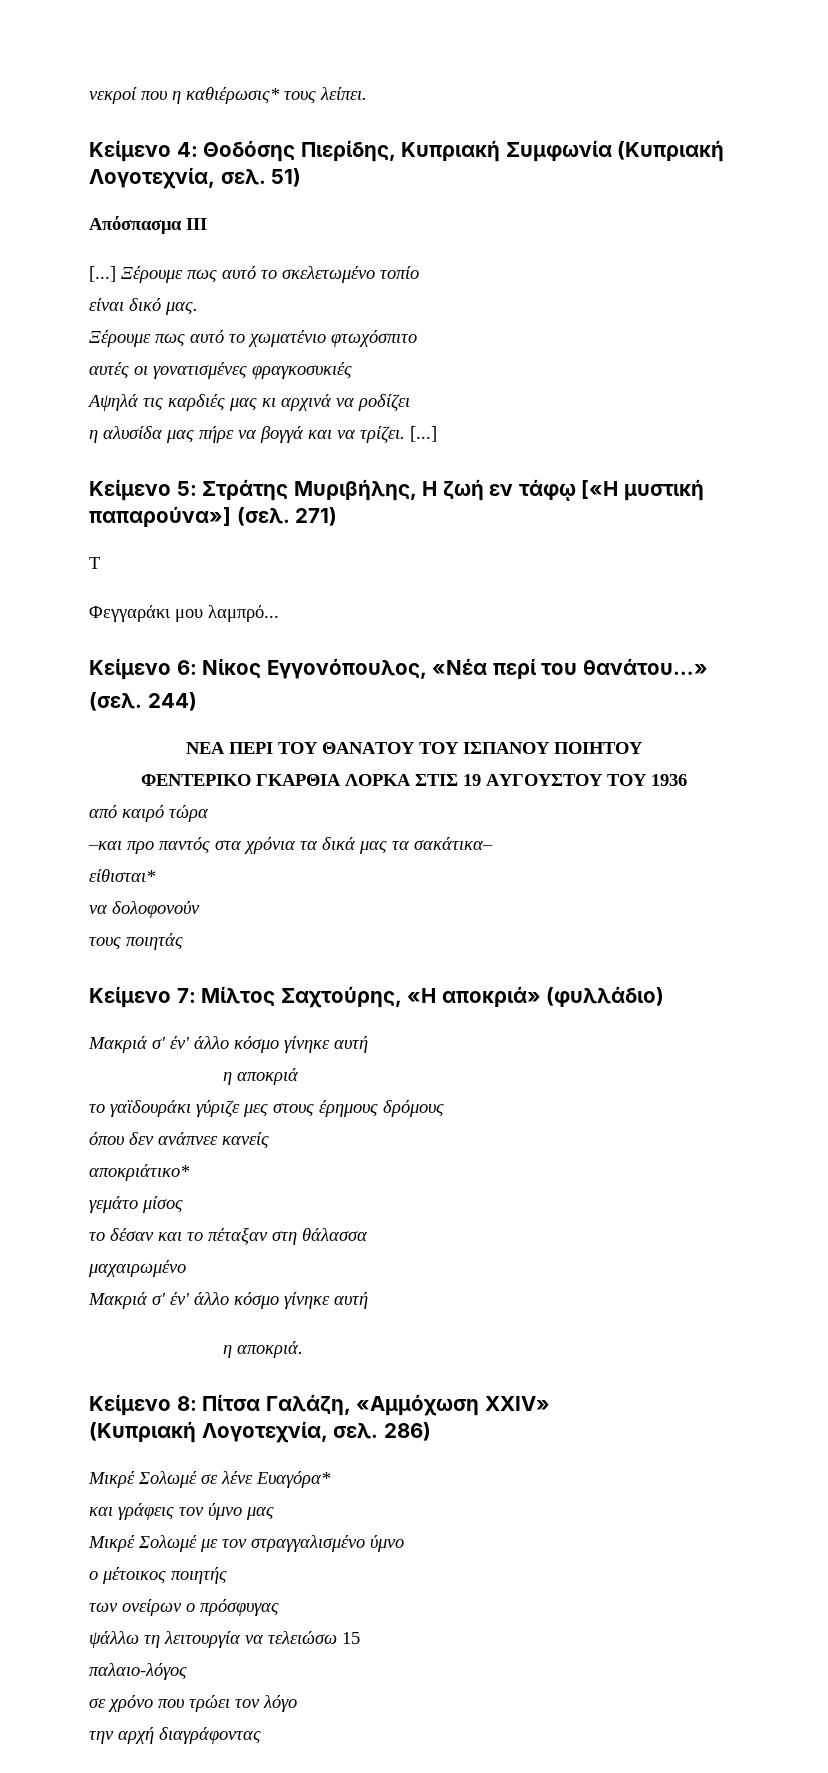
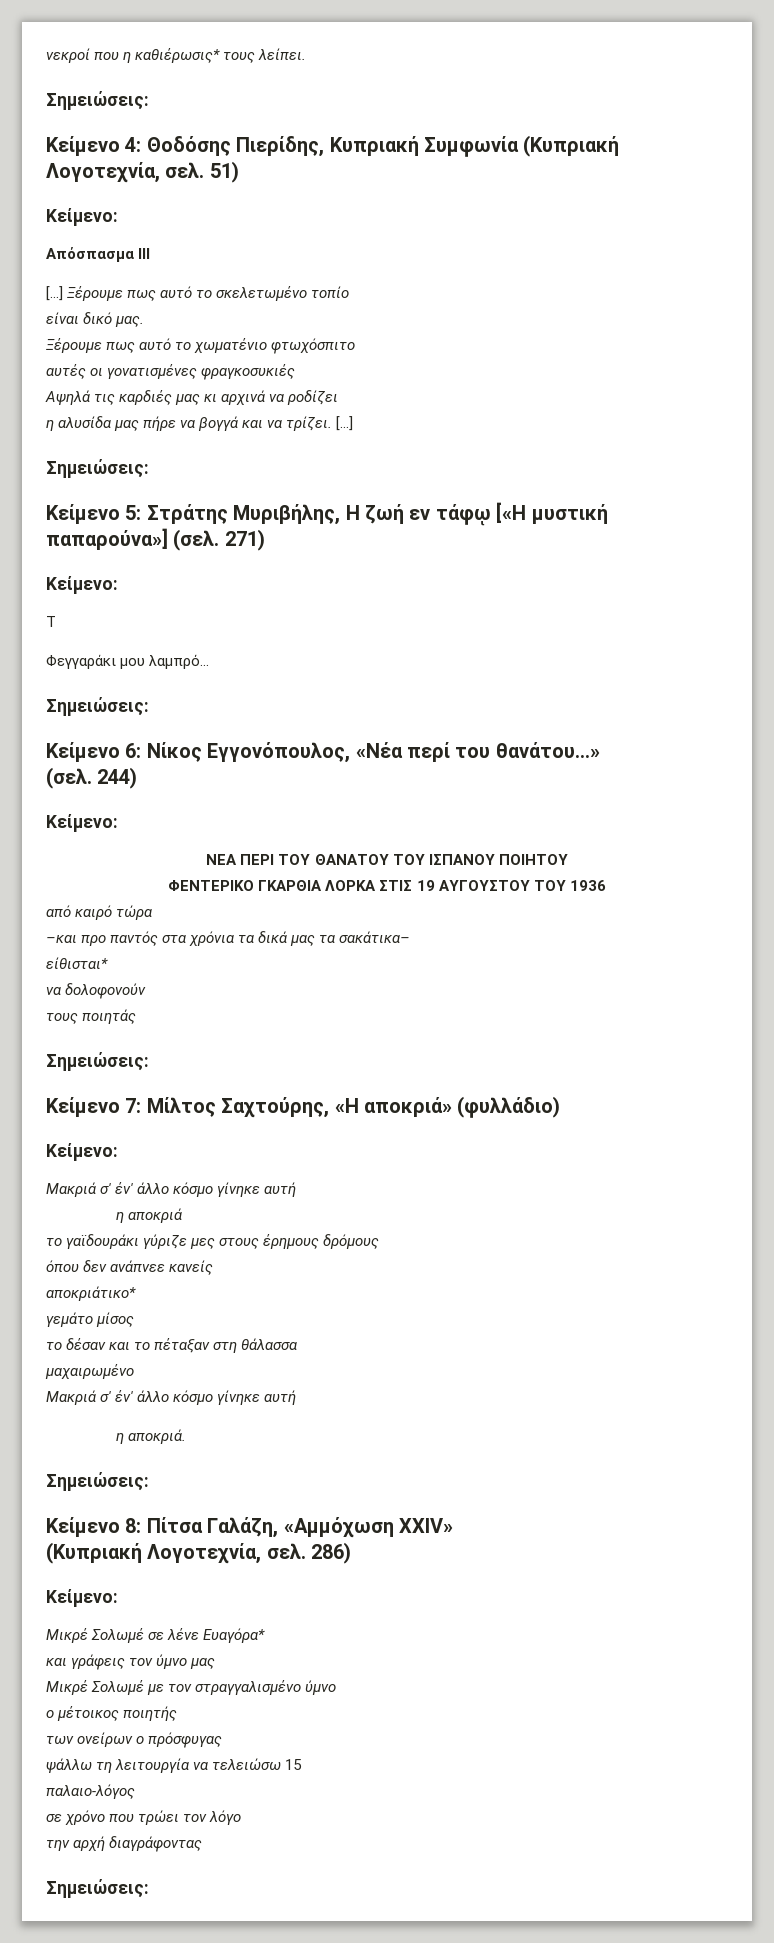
  νεκροί που η καθιέρωσις* τους λείπει.
+ Σημειώσεις:
  51)
+ Κείμενο:
  η αλυσίδα μας πήρε να βογγά και να τρίζει. [...]
+ Σημειώσεις:
  271)
+ Κείμενο:
  Φεγγαράκι μου λαμπρό...
+ Σημειώσεις:
  244)
+ Κείμενο:
  τους ποιητάς
+ Σημειώσεις:
  Κείμενο 7: Μίλτος Σαχτούρης, «Η αποκριά» (φυλλάδιο)
+ Κείμενο:
  η αποκριά.
+ Σημειώσεις:
  286)
+ Κείμενο:
  την αρχή διαγράφοντας
+ Σημειώσεις:

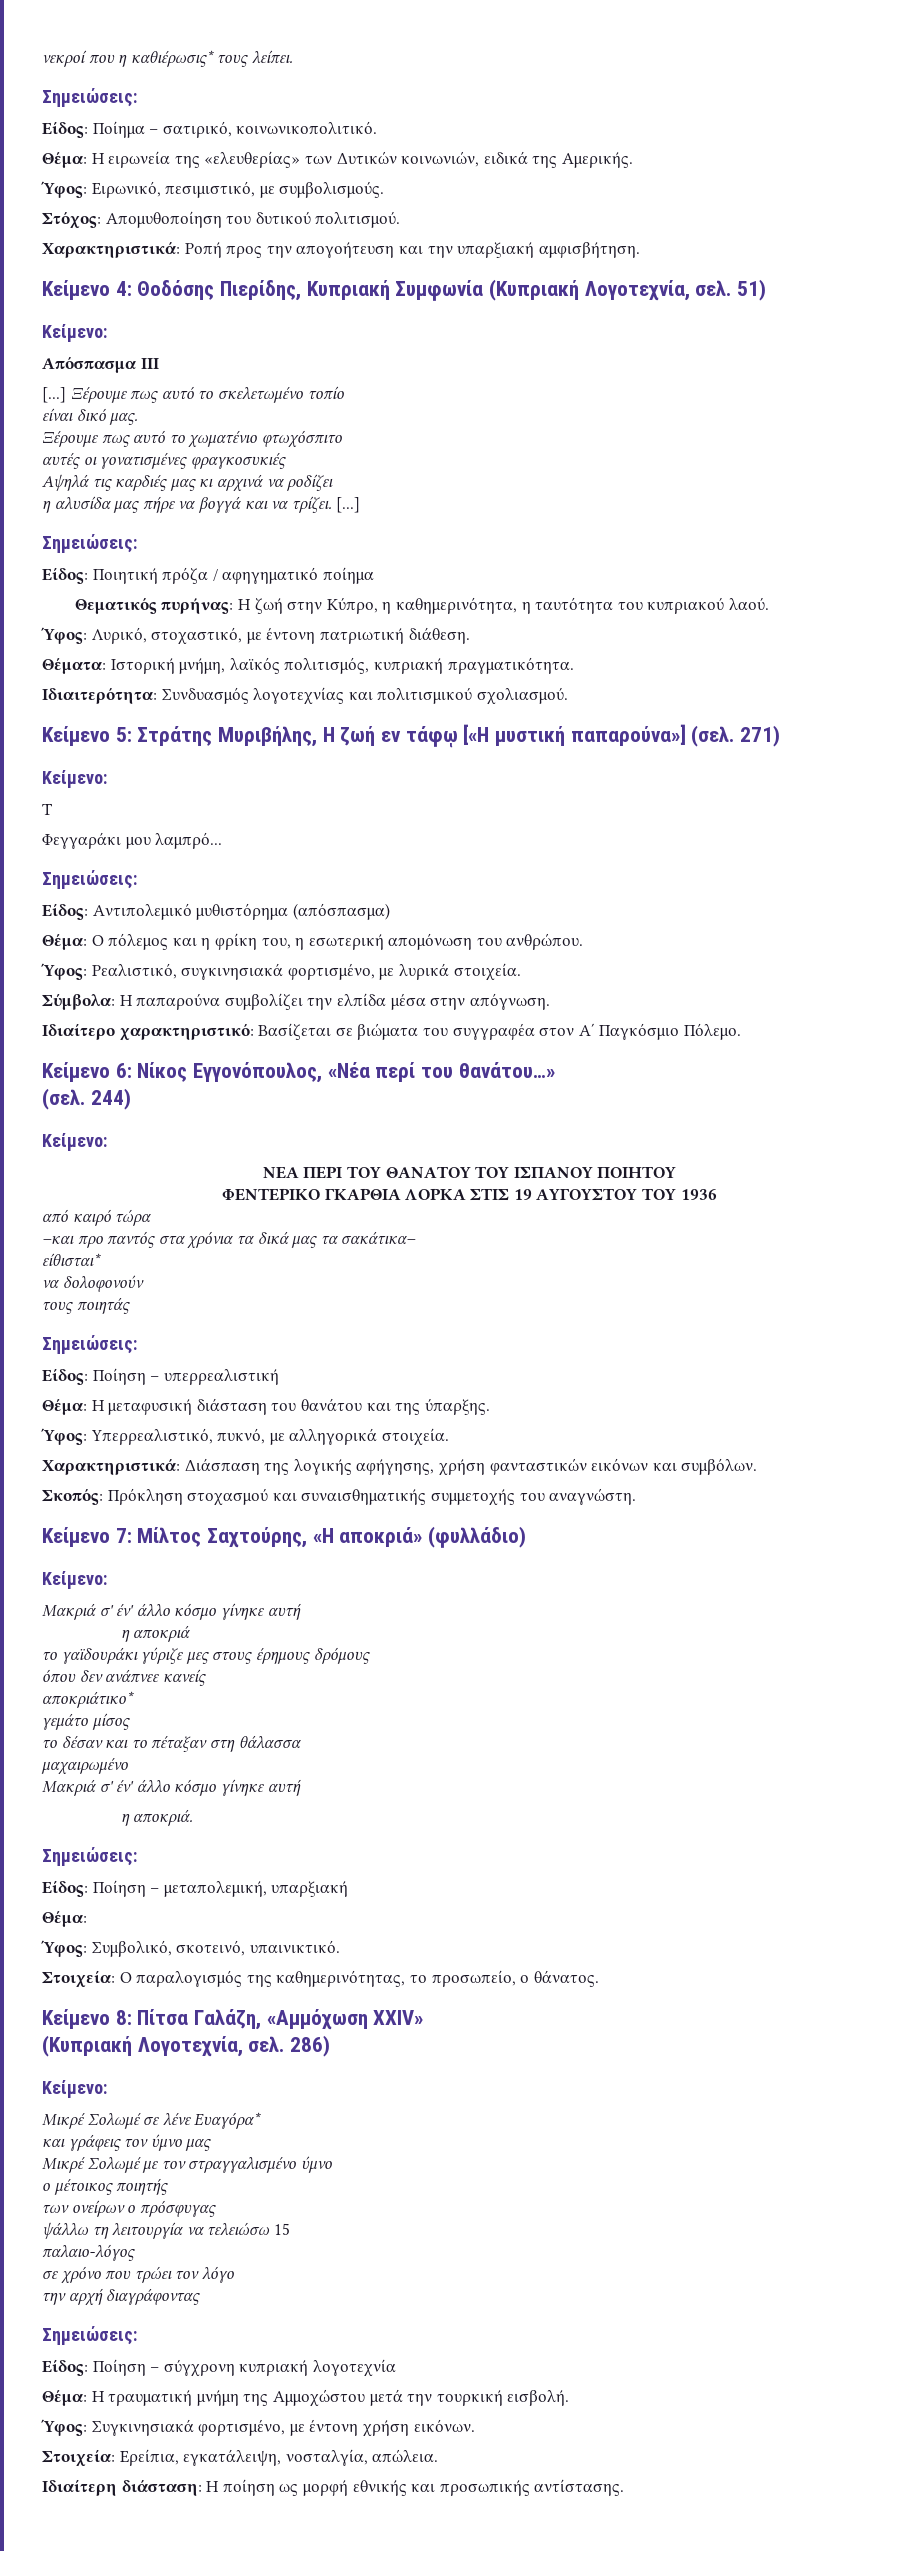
+ Είδος: Ποίημα – σατιρικό, κοινωνικοπολιτικό.
+ Θέμα: Η ειρωνεία της «ελευθερίας» των Δυτικών κοινωνιών, ειδικά της Αμερικής.
+ Ύφος: Ειρωνικό, πεσιμιστικό, με συμβολισμούς.
+ Στόχος: Απομυθοποίηση του δυτικού πολιτισμού.
+ Χαρακτηριστικά: Ροπή προς την απογοήτευση και την υπαρξιακή αμφισβήτηση.
+ Είδος: Ποιητική πρόζα / αφηγηματικό ποίημα
+ Θεματικός πυρήνας: Η ζωή στην Κύπρο, η καθημερινότητα, η ταυτότητα του κυπριακού λαού.
+ Ύφος: Λυρικό, στοχαστικό, με έντονη πατριωτική διάθεση.
+ Θέματα: Ιστορική μνήμη, λαϊκός πολιτισμός, κυπριακή πραγματικότητα.
+ Ιδιαιτερότητα: Συνδυασμός λογοτεχνίας και πολιτισμικού σχολιασμού.
+ Είδος: Αντιπολεμικό μυθιστόρημα (απόσπασμα)
+ Θέμα: Ο πόλεμος και η φρίκη του, η εσωτερική απομόνωση του ανθρώπου.
+ Ύφος: Ρεαλιστικό, συγκινησιακά φορτισμένο, με λυρικά στοιχεία.
+ Σύμβολα: Η παπαρούνα συμβολίζει την ελπίδα μέσα στην απόγνωση.
+ Ιδιαίτερο χαρακτηριστικό: Βασίζεται σε βιώματα του συγγραφέα στον Α΄ Παγκόσμιο Πόλεμο.
+ Είδος: Ποίηση – υπερρεαλιστική
+ Θέμα: Η μεταφυσική διάσταση του θανάτου και της ύπαρξης.
+ Ύφος: Υπερρεαλιστικό, πυκνό, με αλληγορικά στοιχεία.
+ Χαρακτηριστικά: Διάσπαση της λογικής αφήγησης, χρήση φανταστικών εικόνων και συμβόλων.
+ Σκοπός: Πρόκληση στοχασμού και συναισθηματικής συμμετοχής του αναγνώστη.
+ Είδος: Ποίηση – μεταπολεμική, υπαρξιακή
+ Θέμα:
+ Ύφος: Συμβολικό, σκοτεινό, υπαινικτικό.
+ Στοιχεία: Ο παραλογισμός της καθημερινότητας, το προσωπείο, ο θάνατος.
+ Είδος: Ποίηση – σύγχρονη κυπριακή λογοτεχνία
+ Θέμα: Η τραυματική μνήμη της Αμμοχώστου μετά την τουρκική εισβολή.
+ Ύφος: Συγκινησιακά φορτισμένο, με έντονη χρήση εικόνων.
+ Στοιχεία: Ερείπια, εγκατάλειψη, νοσταλγία, απώλεια.
+ Ιδιαίτερη διάσταση: Η ποίηση ως μορφή εθνικής και προσωπικής αντίστασης.

